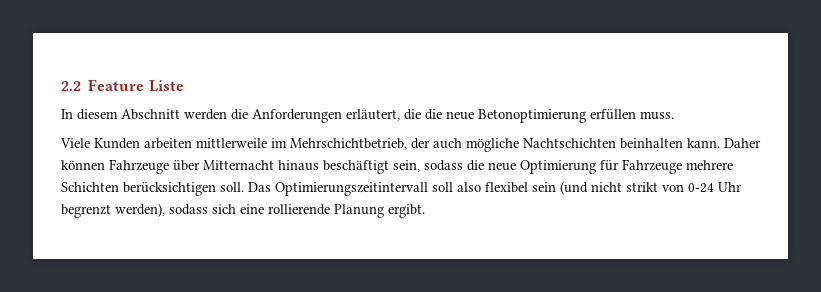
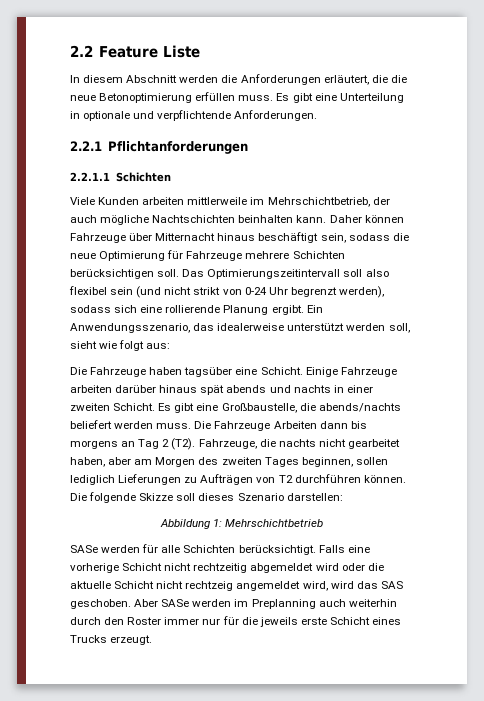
+ Es gibt eine Unterteilung in optionale und verpflichtende Anforderungen.
+ 2.2.1 Pflichtanforderungen
+ 2.2.1.1 Schichten
+ Ein Anwendungsszenario, das idealerweise unterstützt werden soll, sieht wie folgt aus:
+ Die Fahrzeuge haben tagsüber eine Schicht. Einige Fahrzeuge arbeiten darüber hinaus spät abends und nachts in einer zweiten Schicht. Es gibt eine Großbaustelle, die abends/nachts beliefert werden muss. Die Fahrzeuge Arbeiten dann bis morgens an Tag 2 (T2). Fahrzeuge, die nachts nicht gearbeitet haben, aber am Morgen des zweiten Tages beginnen, sollen lediglich Lieferungen zu Aufträgen von T2 durchführen können. Die folgende Skizze soll dieses Szenario darstellen:
+ Abbildung 1: Mehrschichtbetrieb
+ SASe werden für alle Schichten berücksichtigt. Falls eine vorherige Schicht nicht rechtzeitig abgemeldet wird oder die aktuelle Schicht nicht rechtzeig angemeldet wird, wird das SAS geschoben. Aber SASe werden im Preplanning auch weiterhin durch den Roster immer nur für die jeweils erste Schicht eines Trucks erzeugt.

